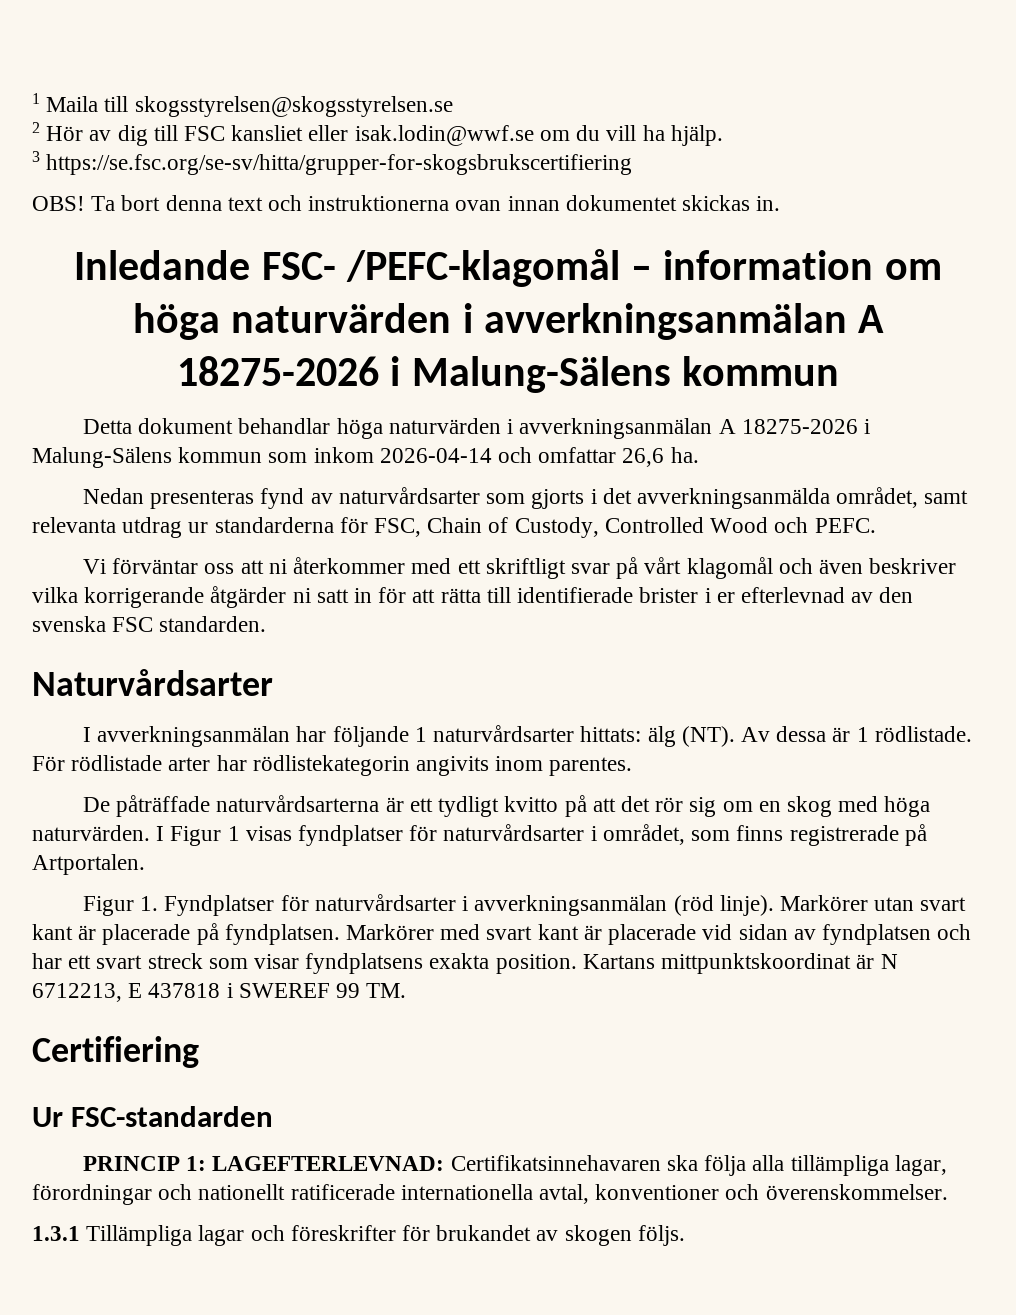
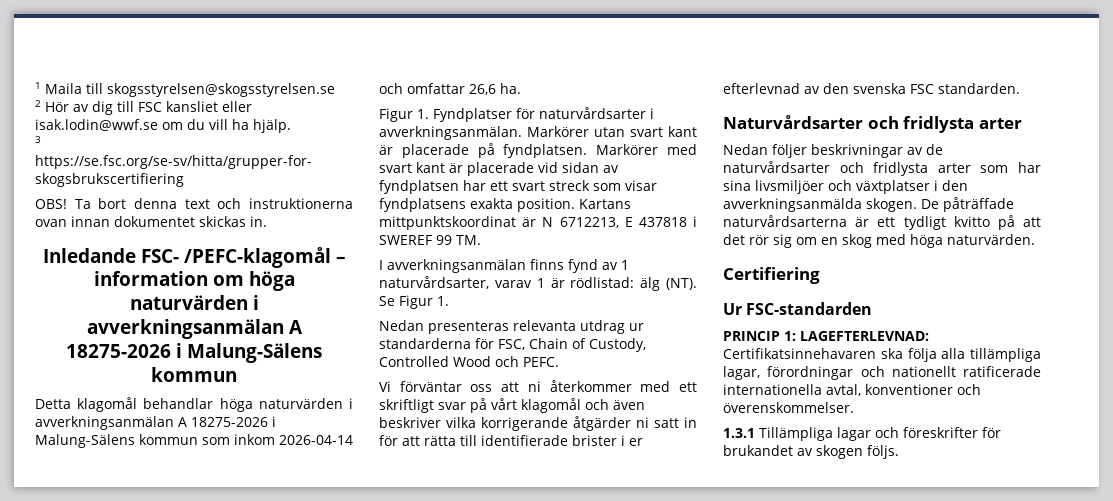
- Detta dokument behandlar höga naturvärden i avverkningsanmälan A 18275-2026 i Malung-Sälens kommun som inkom 2026-04-14 och omfattar 26,6 ha.
+ Detta klagomål behandlar höga naturvärden i avverkningsanmälan A 18275-2026 i Malung-Sälens kommun som inkom 2026-04-14 och omfattar 26,6 ha.
- Nedan presenteras fynd av naturvårdsarter som gjorts i det avverkningsanmälda området, samt relevanta utdrag ur standarderna för FSC, Chain of Custody, Controlled Wood och PEFC.
+ Figur 1. Fyndplatser för naturvårdsarter i avverkningsanmälan. Markörer utan svart kant är placerade på fyndplatsen. Markörer med svart kant är placerade vid sidan av fyndplatsen har ett svart streck som visar fyndplatsens exakta position. Kartans mittpunktskoordinat är N 6712213, E 437818 i SWEREF 99 TM.
+ I avverkningsanmälan finns fynd av 1 naturvårdsarter, varav 1 är rödlistad: älg (NT). Se Figur 1.
+ Nedan presenteras relevanta utdrag ur standarderna för FSC, Chain of Custody, Controlled Wood och PEFC.
- Naturvårdsarter
- I avverkningsanmälan har följande 1 naturvårdsarter hittats: älg (NT). Av dessa är 1 rödlistade. För rödlistade arter har rödlistekategorin angivits inom parentes.
- De påträffade naturvårdsarterna är ett tydligt kvitto på att det rör sig om en skog med höga naturvärden. I Figur 1 visas fyndplatser för naturvårdsarter i området, som finns registrerade på Artportalen.
- Figur 1. Fyndplatser för naturvårdsarter i avverkningsanmälan (röd linje). Markörer utan svart kant är placerade på fyndplatsen. Markörer med svart kant är placerade vid sidan av fyndplatsen och har ett svart streck som visar fyndplatsens exakta position. Kartans mittpunktskoordinat är N 6712213, E 437818 i SWEREF 99 TM.
+ Naturvårdsarter och fridlysta arter
+ Nedan följer beskrivningar av de naturvårdsarter och fridlysta arter som har sina livsmiljöer och växtplatser i den avverkningsanmälda skogen. De påträffade naturvårdsarterna är ett tydligt kvitto på att det rör sig om en skog med höga naturvärden.

